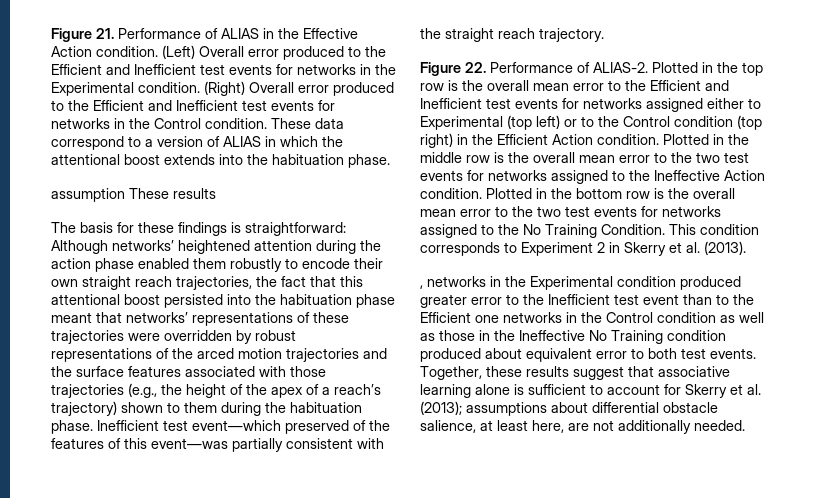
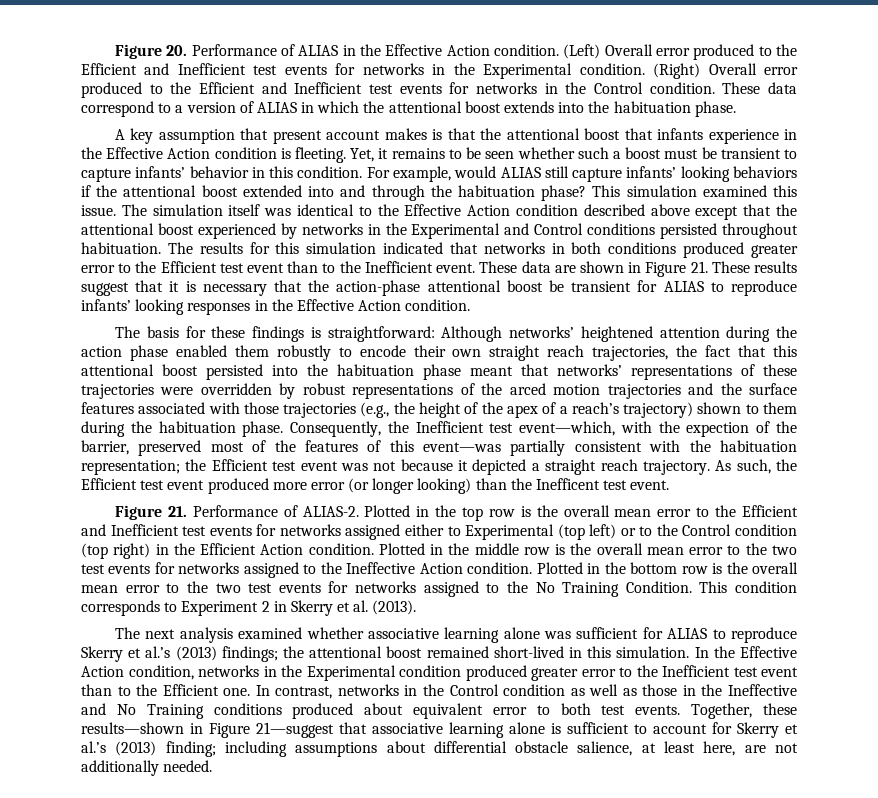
- Figure 21. Performance of ALIAS in the Effective Action condition.
+ Figure 20. Performance of ALIAS in the Effective Action condition.
- assumption These results
+ A key assumption that present account makes is that the attentional boost that infants experience in the Effective Action condition is fleeting. Yet, it remains to be seen whether such a boost must be transient to capture infants’ behavior in this condition. For example, would ALIAS still capture infants’ looking behaviors if the attentional boost extended into and through the habituation phase? This simulation examined this issue. The simulation itself was identical to the Effective Action condition described above except that the attentional boost experienced by networks in the Experimental and Control conditions persisted throughout habituation. The results for this simulation indicated that networks in both conditions produced greater error to the Efficient test event than to the Inefficient event. These data are shown in Figure 21. These results suggest that it is necessary that the action-phase attentional boost be transient for ALIAS to reproduce infants’ looking responses in the Effective Action condition.
- Inefficient test event—which preserved of the features of this event—was partially consistent with the straight reach trajectory.
- Figure 22. Performance of ALIAS-2.
+ Consequently, the Inefficient test event—which, with the expection of the barrier, preserved most of the features of this event—was partially consistent with the habituation representation; the Efficient test event was not because it depicted a straight reach trajectory. As such, the Efficient test event produced more error (or longer looking) than the Inefficent test event.
+ Figure 21. Performance of ALIAS-2.
- , networks in the Experimental condition produced greater error to the Inefficient test event than to the Efficient one networks in the Control condition as well as those in the Ineffective No Training condition produced about equivalent error to both test events.
+ The next analysis examined whether associative learning alone was sufficient for ALIAS to reproduce Skerry et al.’s (2013) findings; the attentional boost remained short-lived in this simulation. In the Effective Action condition, networks in the Experimental condition produced greater error to the Inefficient test event than to the Efficient one. In contrast, networks in the Control condition as well as those in the Ineffective and No Training conditions produced about equivalent error to both test events.
- Together, these results suggest that associative learning alone is sufficient to account for Skerry et al. (2013); assumptions about differential obstacle salience, at least here, are not additionally needed.
+ Together, these results—shown in Figure 21—suggest that associative learning alone is sufficient to account for Skerry et al.’s (2013) finding; including assumptions about differential obstacle salience, at least here, are not additionally needed.

